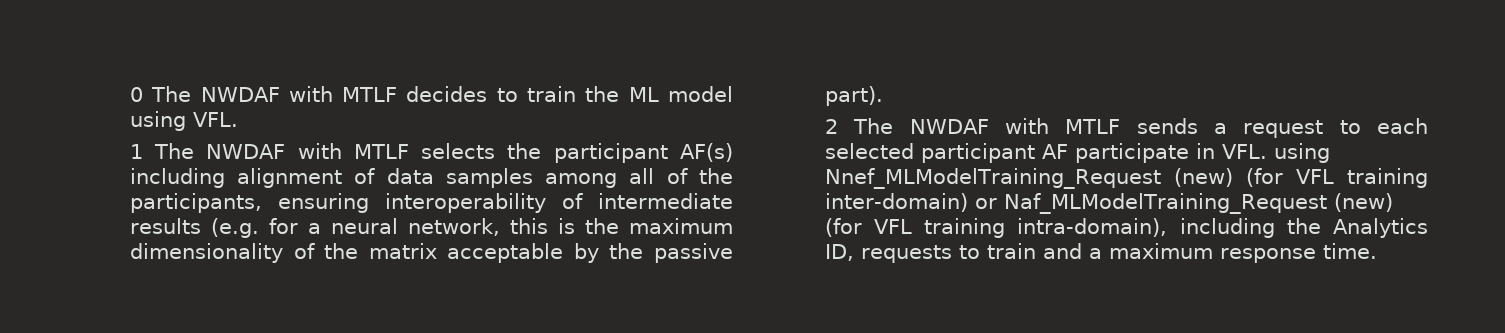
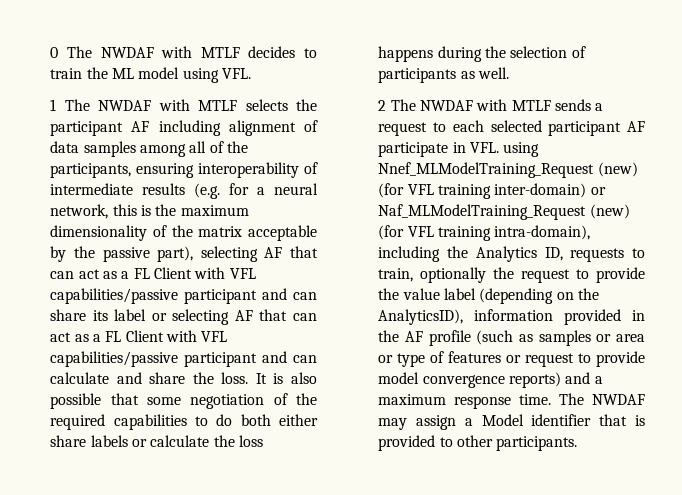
- 1 The NWDAF with MTLF selects the participant AF(s) including alignment of data samples among all of the participants, ensuring interoperability of intermediate results (e.g. for a neural network, this is the maximum dimensionality of the matrix acceptable by the passive part).
+ 1 The NWDAF with MTLF selects the participant AF including alignment of data samples among all of the participants, ensuring interoperability of intermediate results (e.g. for a neural network, this is the maximum dimensionality of the matrix acceptable by the passive part), selecting AF that can act as a FL Client with VFL capabilities/passive participant and can share its label or selecting AF that can act as a FL Client with VFL capabilities/passive participant and can calculate and share the loss. It is also possible that some negotiation of the required capabilities to do both either share labels or calculate the loss happens during the selection of participants as well.
- 2 The NWDAF with MTLF sends a request to each selected participant AF participate in VFL. using Nnef_MLModelTraining_Request (new) (for VFL training inter-domain) or Naf_MLModelTraining_Request (new) (for VFL training intra-domain), including the Analytics ID, requests to train and a maximum response time.
+ 2 The NWDAF with MTLF sends a request to each selected participant AF participate in VFL. using Nnef_MLModelTraining_Request (new) (for VFL training inter-domain) or Naf_MLModelTraining_Request (new) (for VFL training intra-domain), including the Analytics ID, requests to train, optionally the request to provide the value label (depending on the AnalyticsID), information provided in the AF profile (such as samples or area or type of features or request to provide model convergence reports) and a maximum response time.
+ The NWDAF may assign a Model identifier that is provided to other participants.

